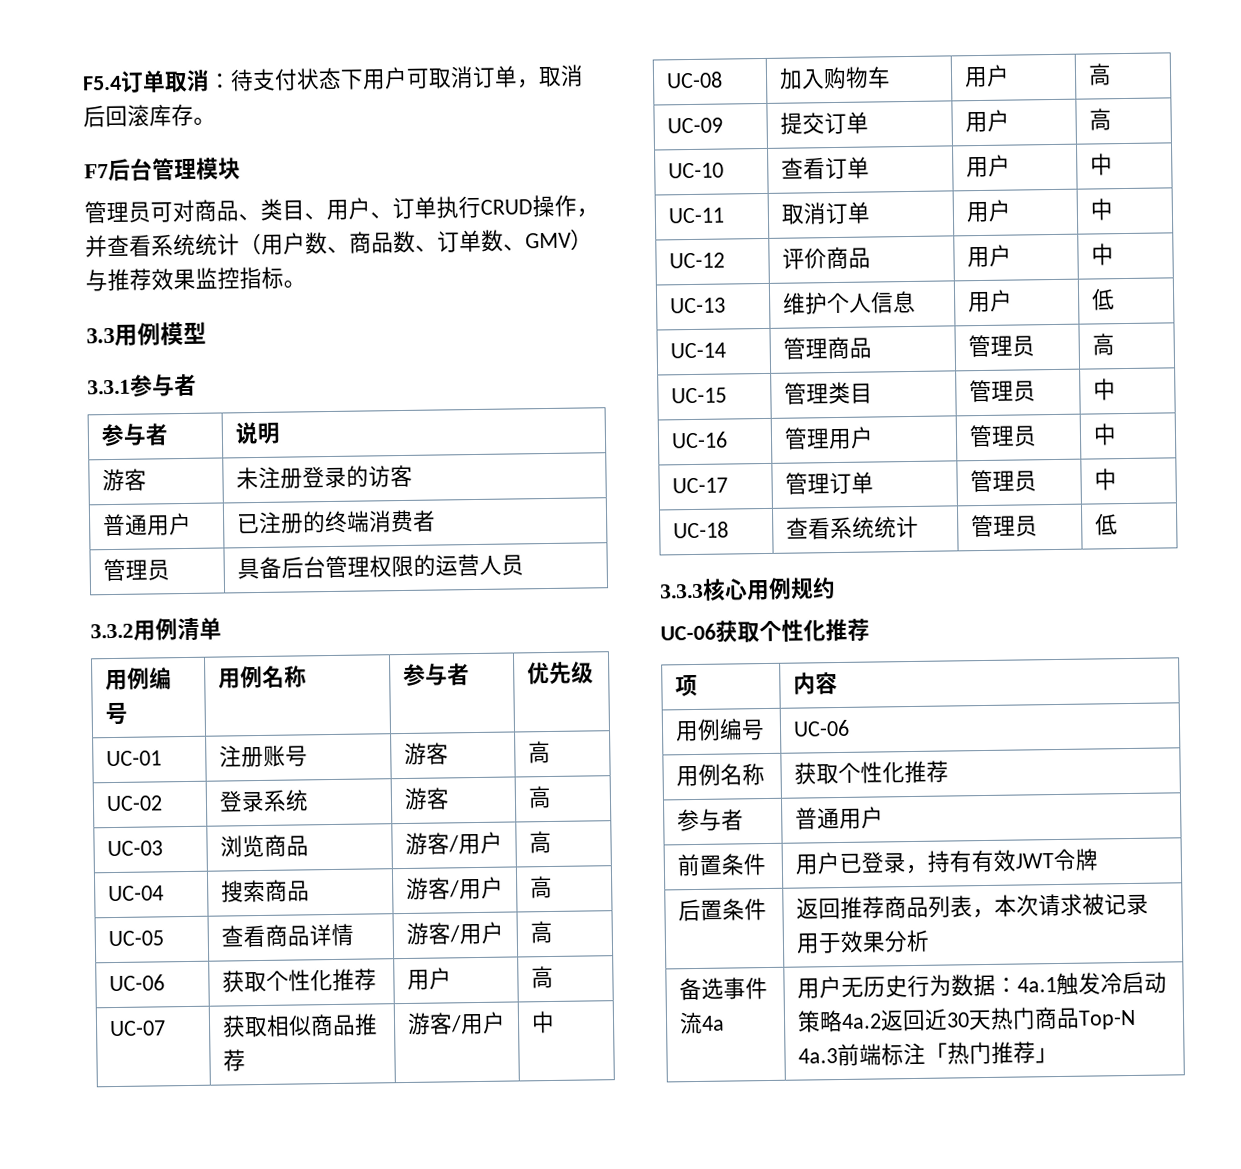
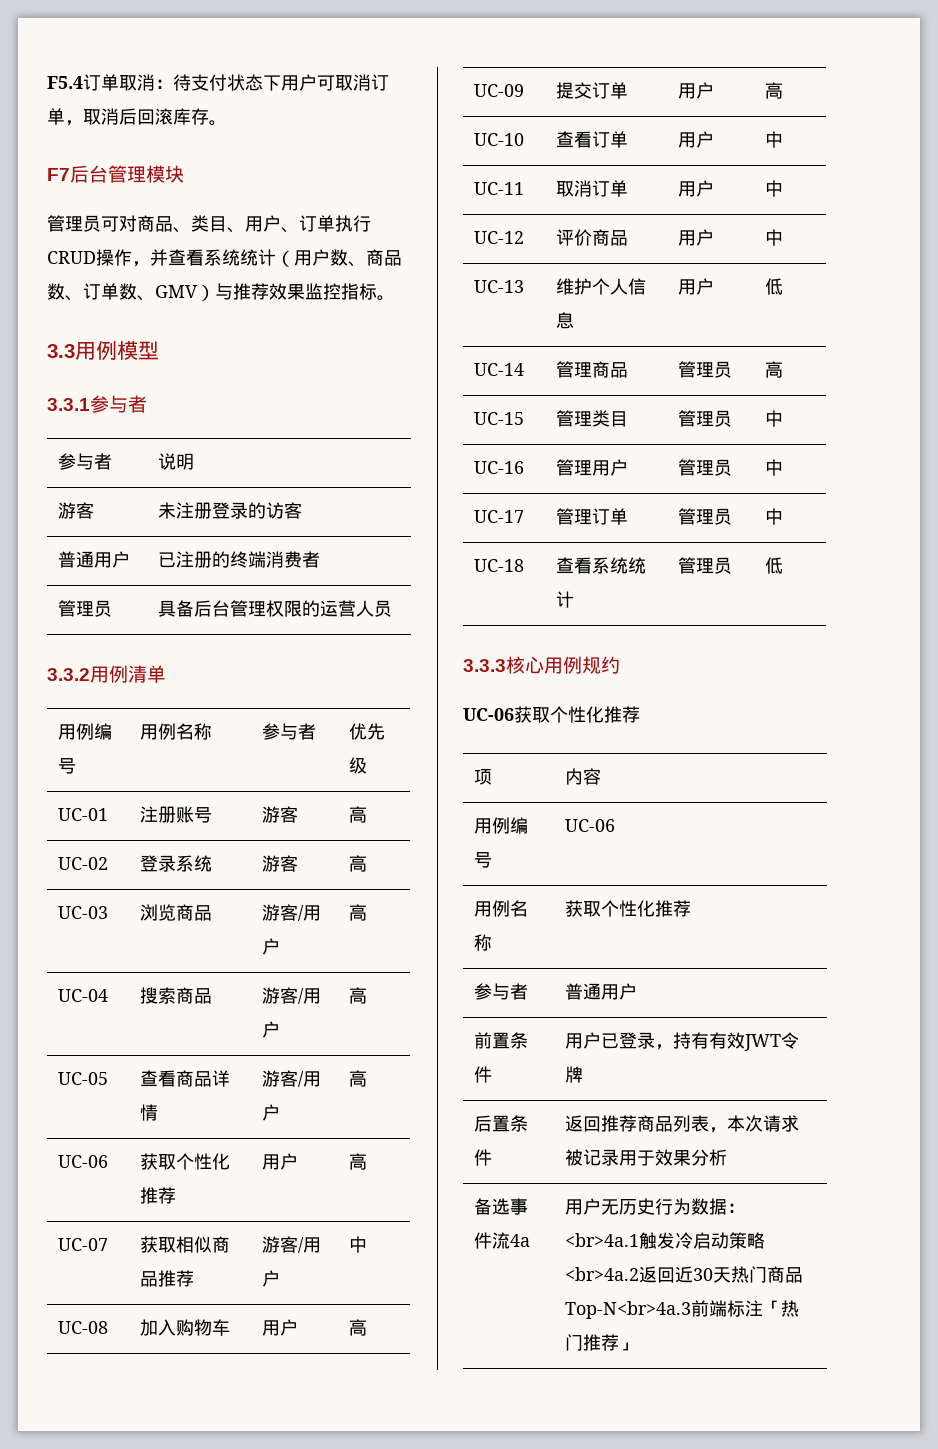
- 备选事件流4a | 用户无历史行为数据：4a.1触发冷启动策略4a.2返回近30天热门商品Top-N 4a.3前端标注「热门推荐」
+ 备选事件流4a | 用户无历史行为数据：<br>4a.1触发冷启动策略<br>4a.2返回近30天热门商品Top-N<br>4a.3前端标注「热门推荐」

